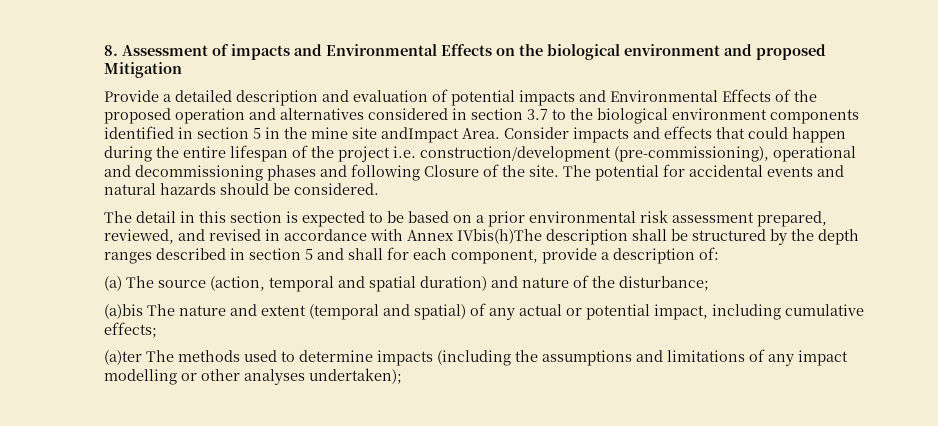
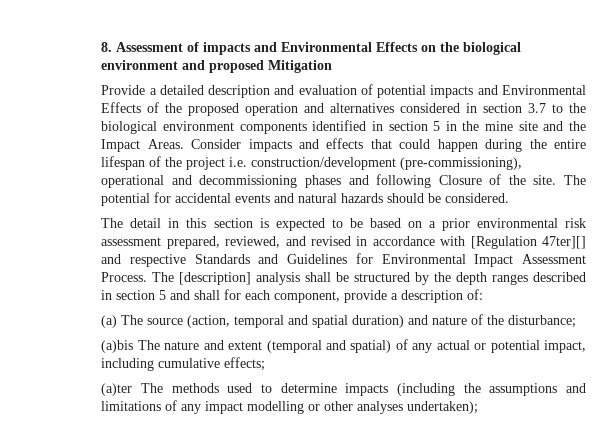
- Provide a detailed description and evaluation of potential impacts and Environmental Effects of the proposed operation and alternatives considered in section 3.7 to the biological environment components identified in section 5 in the mine site andImpact Area.
+ Provide a detailed description and evaluation of potential impacts and Environmental Effects of the proposed operation and alternatives considered in section 3.7 to the biological environment components identified in section 5 in the mine site and the Impact Areas.
- The detail in this section is expected to be based on a prior environmental risk assessment prepared, reviewed, and revised in accordance with Annex IVbis(h)The description shall be structured by the depth ranges described in section 5 and shall for each component, provide a description of:
+ The detail in this section is expected to be based on a prior environmental risk assessment prepared, reviewed, and revised in accordance with [Regulation 47ter][] and respective Standards and Guidelines for Environmental Impact Assessment Process. The [description] analysis shall be structured by the depth ranges described in section 5 and shall for each component, provide a description of:

